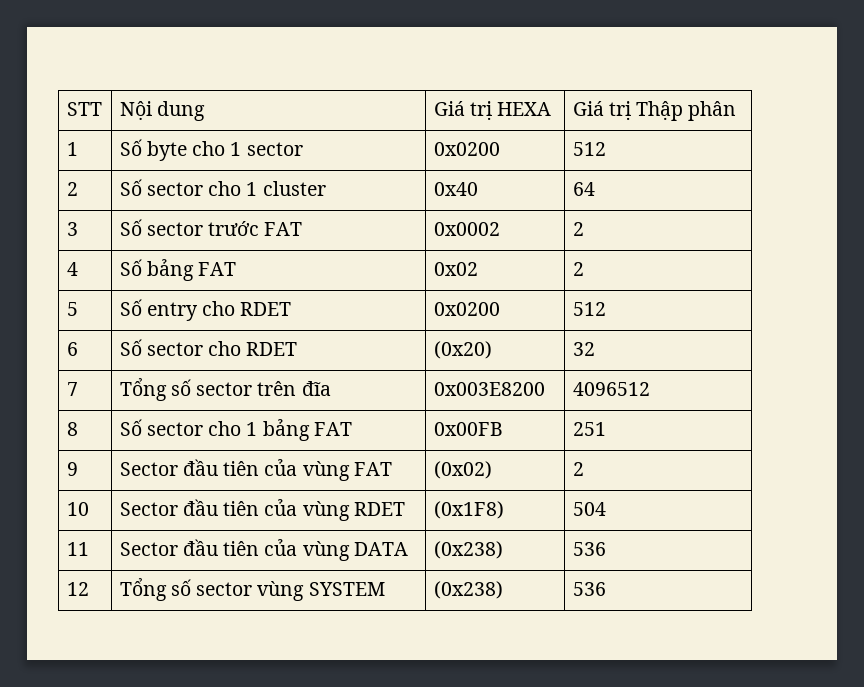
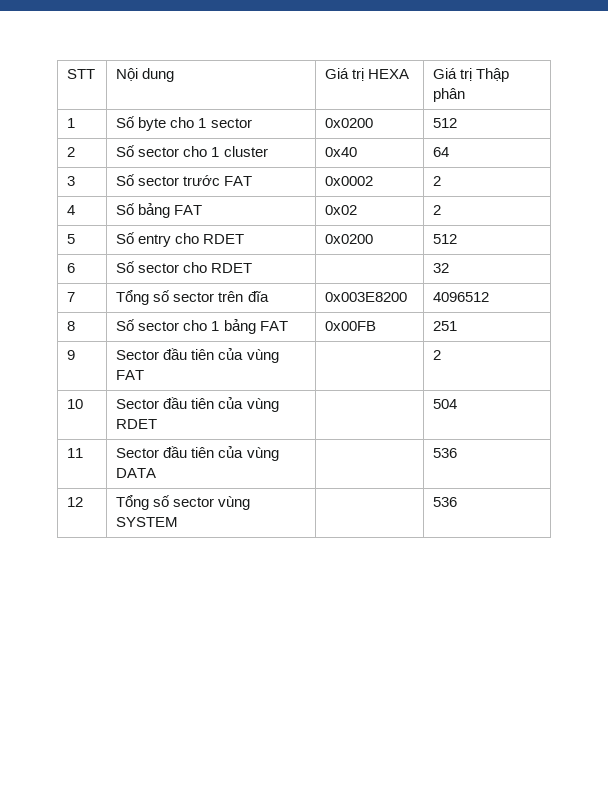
- 6 | Số sector cho RDET | (0x20) | 32
+ 6 | Số sector cho RDET | | 32
- 9 | Sector đầu tiên của vùng FAT | (0x02) | 2
+ 9 | Sector đầu tiên của vùng FAT | | 2
- 10 | Sector đầu tiên của vùng RDET | (0x1F8) | 504
+ 10 | Sector đầu tiên của vùng RDET | | 504
- 11 | Sector đầu tiên của vùng DATA | (0x238) | 536
+ 11 | Sector đầu tiên của vùng DATA | | 536
- 12 | Tổng số sector vùng SYSTEM | (0x238) | 536
+ 12 | Tổng số sector vùng SYSTEM | | 536

